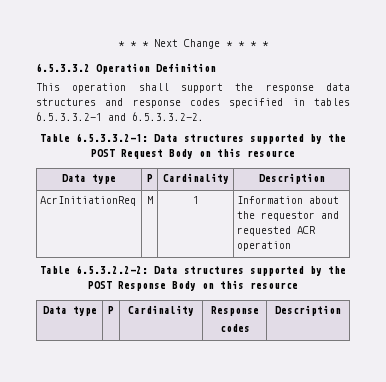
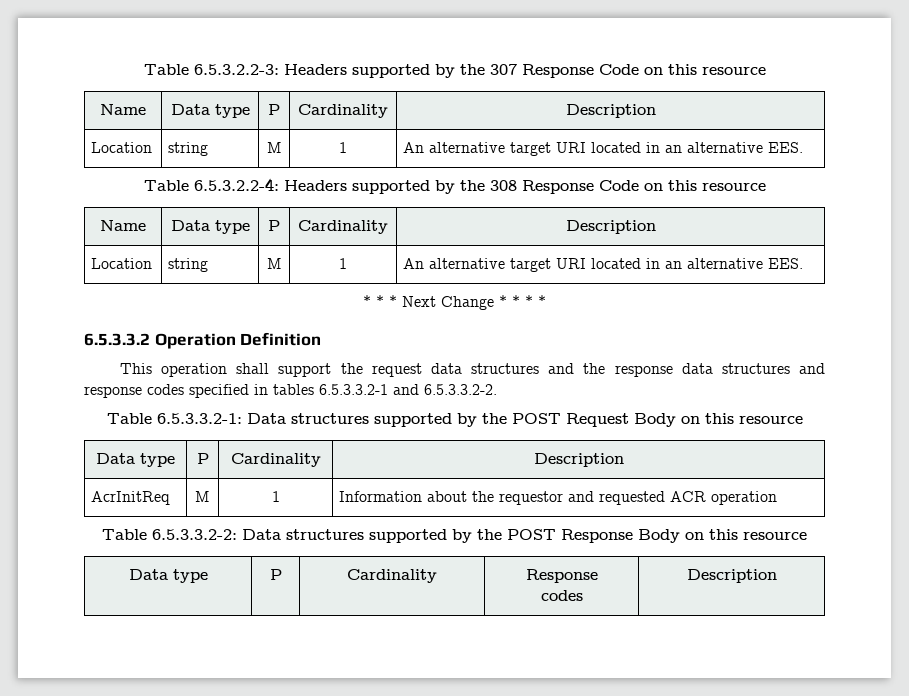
+ Table 6.5.3.2.2-3: Headers supported by the 307 Response Code on this resource
+ Name | Data type | P | Cardinality | Description
+ Location | string | M | 1 | An alternative target URI located in an alternative EES.
+ Table 6.5.3.2.2-4: Headers supported by the 308 Response Code on this resource
+ Name | Data type | P | Cardinality | Description
+ Location | string | M | 1 | An alternative target URI located in an alternative EES.
- This operation shall support the response data structures and response codes specified in tables 6.5.3.3.2-1 and 6.5.3.3.2-2.
+ This operation shall support the request data structures and the response data structures and response codes specified in tables 6.5.3.3.2-1 and 6.5.3.3.2-2.
- AcrInitiationReq | M | 1 | Information about the requestor and requested ACR operation
+ AcrInitReq | M | 1 | Information about the requestor and requested ACR operation
- Table 6.5.3.2.2-2: Data structures supported by the POST Response Body on this resource
+ Table 6.5.3.3.2-2: Data structures supported by the POST Response Body on this resource

